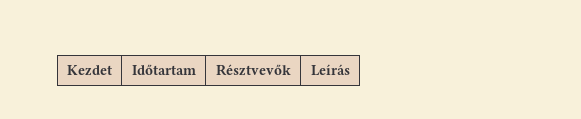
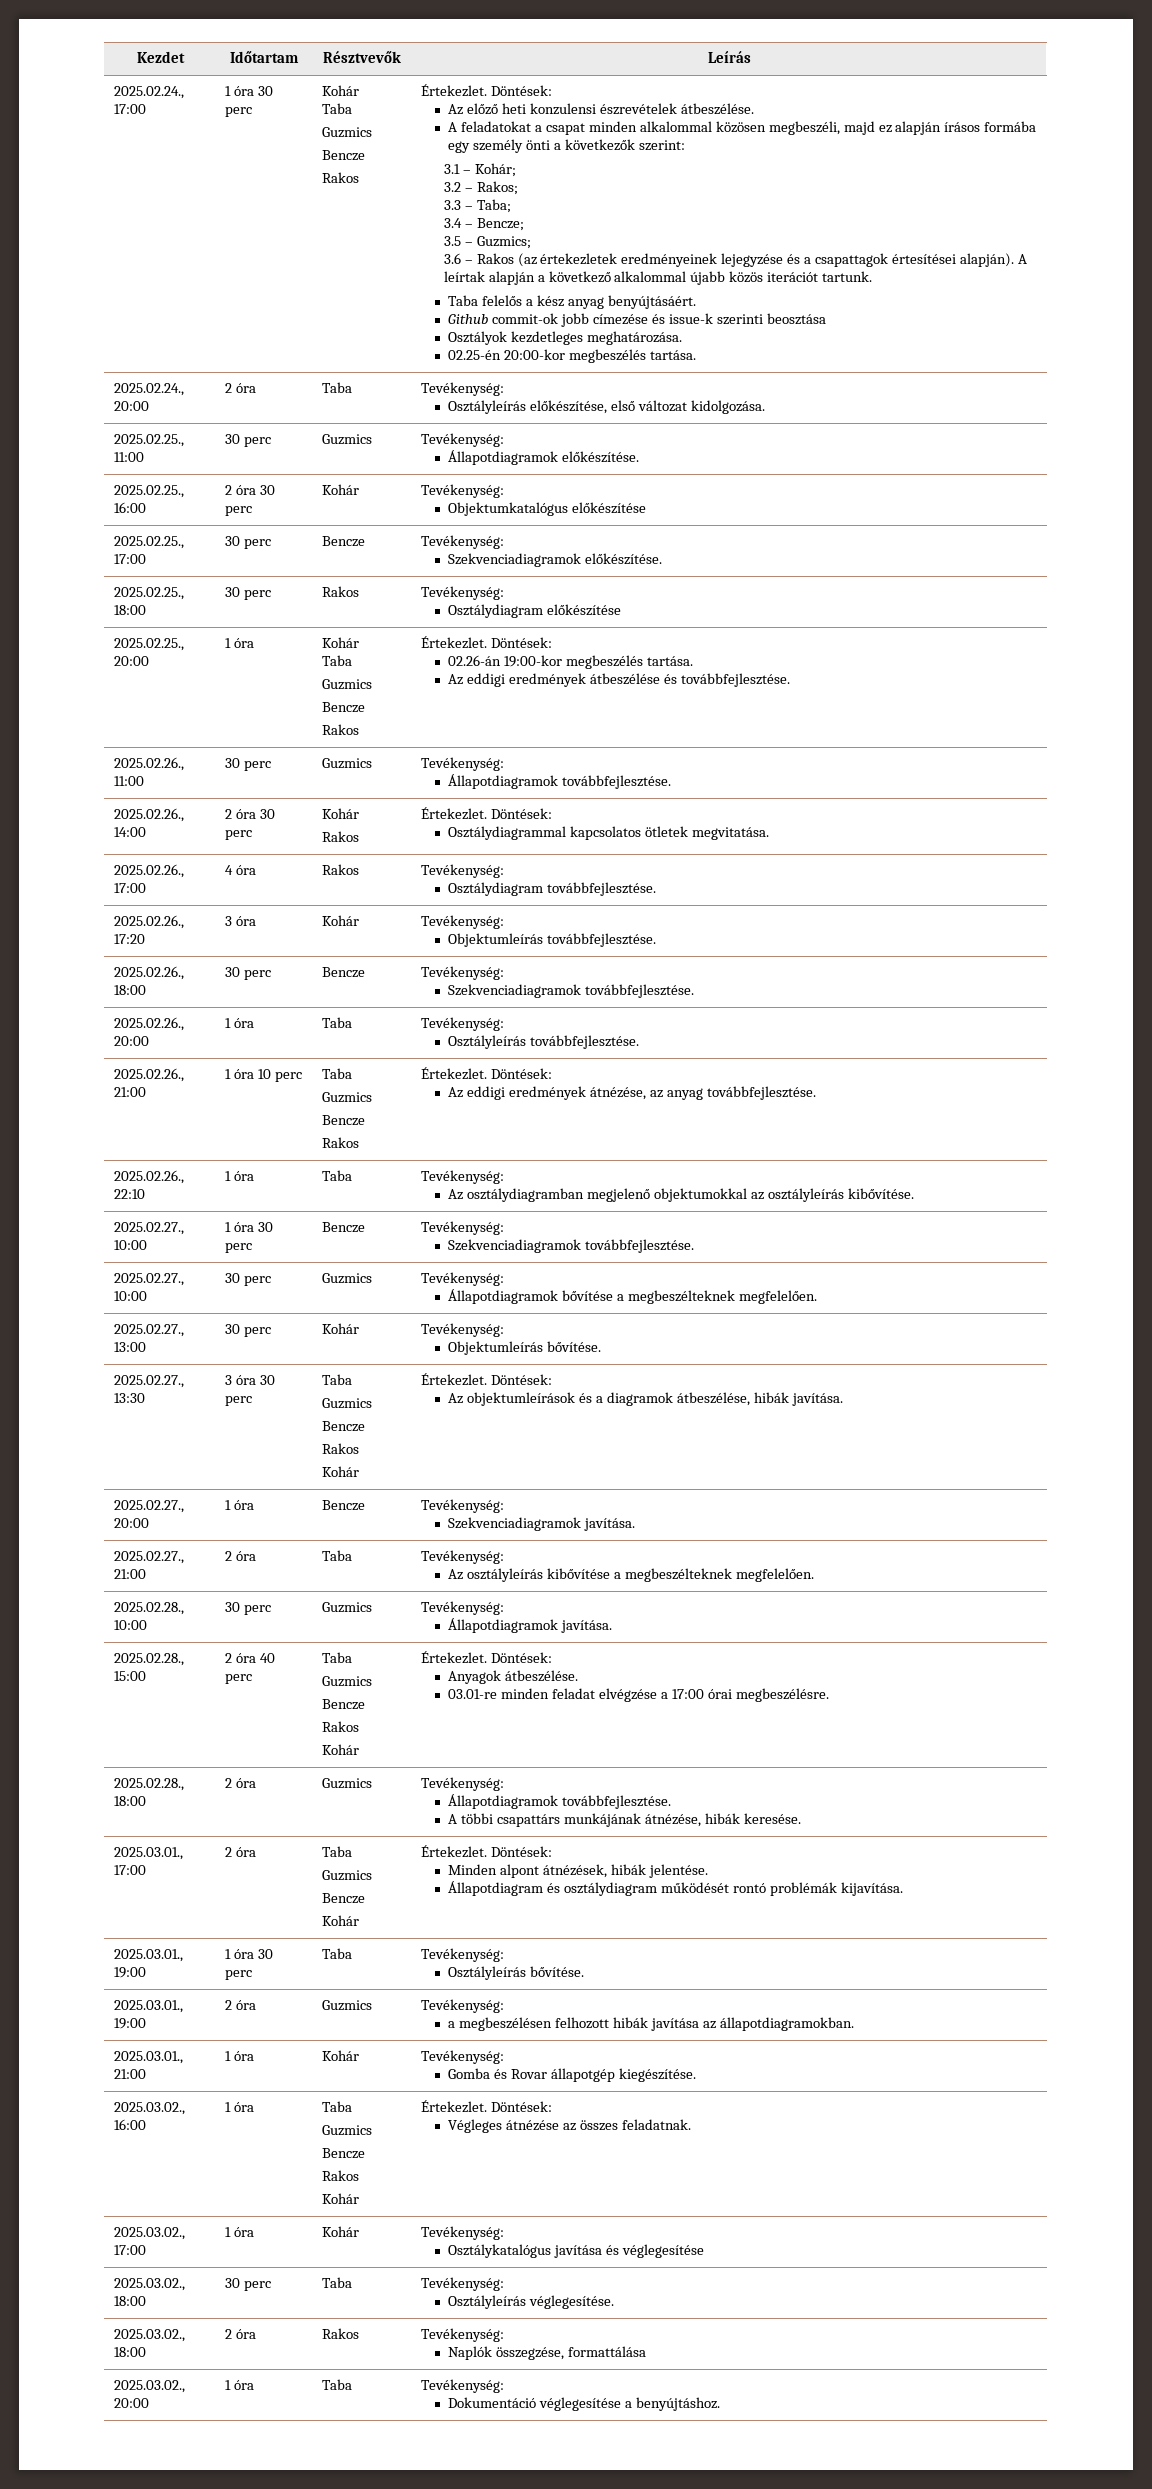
+ 2025.02.24., 17:00 | 1 óra 30 perc | Kohár
+ Taba
+ Guzmics
+ Bencze
+ Rakos | Értekezlet. Döntések:
+ Az előző heti konzulensi észrevételek átbeszélése.
+ A feladatokat a csapat minden alkalommal közösen megbeszéli, majd ez alapján írásos formába egy személy önti a következők szerint:
+ 3.1 – Kohár;
+ 3.2 – Rakos;
+ 3.3 – Taba;
+ 3.4 – Bencze;
+ 3.5 – Guzmics;
+ 3.6 – Rakos (az értekezletek eredményeinek lejegyzése és a csapattagok értesítései alapján). A leírtak alapján a következő alkalommal újabb közös iterációt tartunk.
+ Taba felelős a kész anyag benyújtásáért.
+ Github commit-ok jobb címezése és issue-k szerinti beosztása
+ Osztályok kezdetleges meghatározása.
+ 02.25-én 20:00-kor megbeszélés tartása.
+ 2025.02.24., 20:00 | 2 óra | Taba | Tevékenység:
+ Osztályleírás előkészítése, első változat kidolgozása.
+ 2025.02.25., 11:00 | 30 perc | Guzmics | Tevékenység:
+ Állapotdiagramok előkészítése.
+ 2025.02.25., 16:00 | 2 óra 30 perc | Kohár | Tevékenység:
+ Objektumkatalógus előkészítése
+ 2025.02.25., 17:00 | 30 perc | Bencze | Tevékenység:
+ Szekvenciadiagramok előkészítése.
+ 2025.02.25., 18:00 | 30 perc | Rakos | Tevékenység:
+ Osztálydiagram előkészítése
+ 2025.02.25., 20:00 | 1 óra | Kohár
+ Taba
+ Guzmics
+ Bencze
+ Rakos | Értekezlet. Döntések:
+ 02.26-án 19:00-kor megbeszélés tartása.
+ Az eddigi eredmények átbeszélése és továbbfejlesztése.
+ 2025.02.26., 11:00 | 30 perc | Guzmics | Tevékenység:
+ Állapotdiagramok továbbfejlesztése.
+ 2025.02.26., 14:00 | 2 óra 30 perc | Kohár
+ Rakos | Értekezlet. Döntések:
+ Osztálydiagrammal kapcsolatos ötletek megvitatása.
+ 2025.02.26., 17:00 | 4 óra | Rakos | Tevékenység:
+ Osztálydiagram továbbfejlesztése.
+ 2025.02.26., 17:20 | 3 óra | Kohár | Tevékenység:
+ Objektumleírás továbbfejlesztése.
+ 2025.02.26., 18:00 | 30 perc | Bencze | Tevékenység:
+ Szekvenciadiagramok továbbfejlesztése.
+ 2025.02.26., 20:00 | 1 óra | Taba | Tevékenység:
+ Osztályleírás továbbfejlesztése.
+ 2025.02.26., 21:00 | 1 óra 10 perc | Taba
+ Guzmics
+ Bencze
+ Rakos | Értekezlet. Döntések:
+ Az eddigi eredmények átnézése, az anyag továbbfejlesztése.
+ 2025.02.26., 22:10 | 1 óra | Taba | Tevékenység:
+ Az osztálydiagramban megjelenő objektumokkal az osztályleírás kibővítése.
+ 2025.02.27., 10:00 | 1 óra 30 perc | Bencze | Tevékenység:
+ Szekvenciadiagramok továbbfejlesztése.
+ 2025.02.27., 10:00 | 30 perc | Guzmics | Tevékenység:
+ Állapotdiagramok bővítése a megbeszélteknek megfelelően.
+ 2025.02.27., 13:00 | 30 perc | Kohár | Tevékenység:
+ Objektumleírás bővítése.
+ 2025.02.27., 13:30 | 3 óra 30 perc | Taba
+ Guzmics
+ Bencze
+ Rakos
+ Kohár | Értekezlet. Döntések:
+ Az objektumleírások és a diagramok átbeszélése, hibák javítása.
+ 2025.02.27., 20:00 | 1 óra | Bencze | Tevékenység:
+ Szekvenciadiagramok javítása.
+ 2025.02.27., 21:00 | 2 óra | Taba | Tevékenység:
+ Az osztályleírás kibővítése a megbeszélteknek megfelelően.
+ 2025.02.28., 10:00 | 30 perc | Guzmics | Tevékenység:
+ Állapotdiagramok javítása.
+ 2025.02.28., 15:00 | 2 óra 40 perc | Taba
+ Guzmics
+ Bencze
+ Rakos
+ Kohár | Értekezlet. Döntések:
+ Anyagok átbeszélése.
+ 03.01-re minden feladat elvégzése a 17:00 órai megbeszélésre.
+ 2025.02.28., 18:00 | 2 óra | Guzmics | Tevékenység:
+ Állapotdiagramok továbbfejlesztése.
+ A többi csapattárs munkájának átnézése, hibák keresése.
+ 2025.03.01., 17:00 | 2 óra | Taba
+ Guzmics
+ Bencze
+ Kohár | Értekezlet. Döntések:
+ Minden alpont átnézések, hibák jelentése.
+ Állapotdiagram és osztálydiagram működését rontó problémák kijavítása.
+ 2025.03.01., 19:00 | 1 óra 30 perc | Taba | Tevékenység:
+ Osztályleírás bővítése.
+ 2025.03.01., 19:00 | 2 óra | Guzmics | Tevékenység:
+ a megbeszélésen felhozott hibák javítása az állapotdiagramokban.
+ 2025.03.01., 21:00 | 1 óra | Kohár | Tevékenység:
+ Gomba és Rovar állapotgép kiegészítése.
+ 2025.03.02., 16:00 | 1 óra | Taba
+ Guzmics
+ Bencze
+ Rakos
+ Kohár | Értekezlet. Döntések:
+ Végleges átnézése az összes feladatnak.
+ 2025.03.02., 17:00 | 1 óra | Kohár | Tevékenység:
+ Osztálykatalógus javítása és véglegesítése
+ 2025.03.02., 18:00 | 30 perc | Taba | Tevékenység:
+ Osztályleírás véglegesítése.
+ 2025.03.02., 18:00 | 2 óra | Rakos | Tevékenység:
+ Naplók összegzése, formattálása
+ 2025.03.02., 20:00 | 1 óra | Taba | Tevékenység:
+ Dokumentáció véglegesítése a benyújtáshoz.

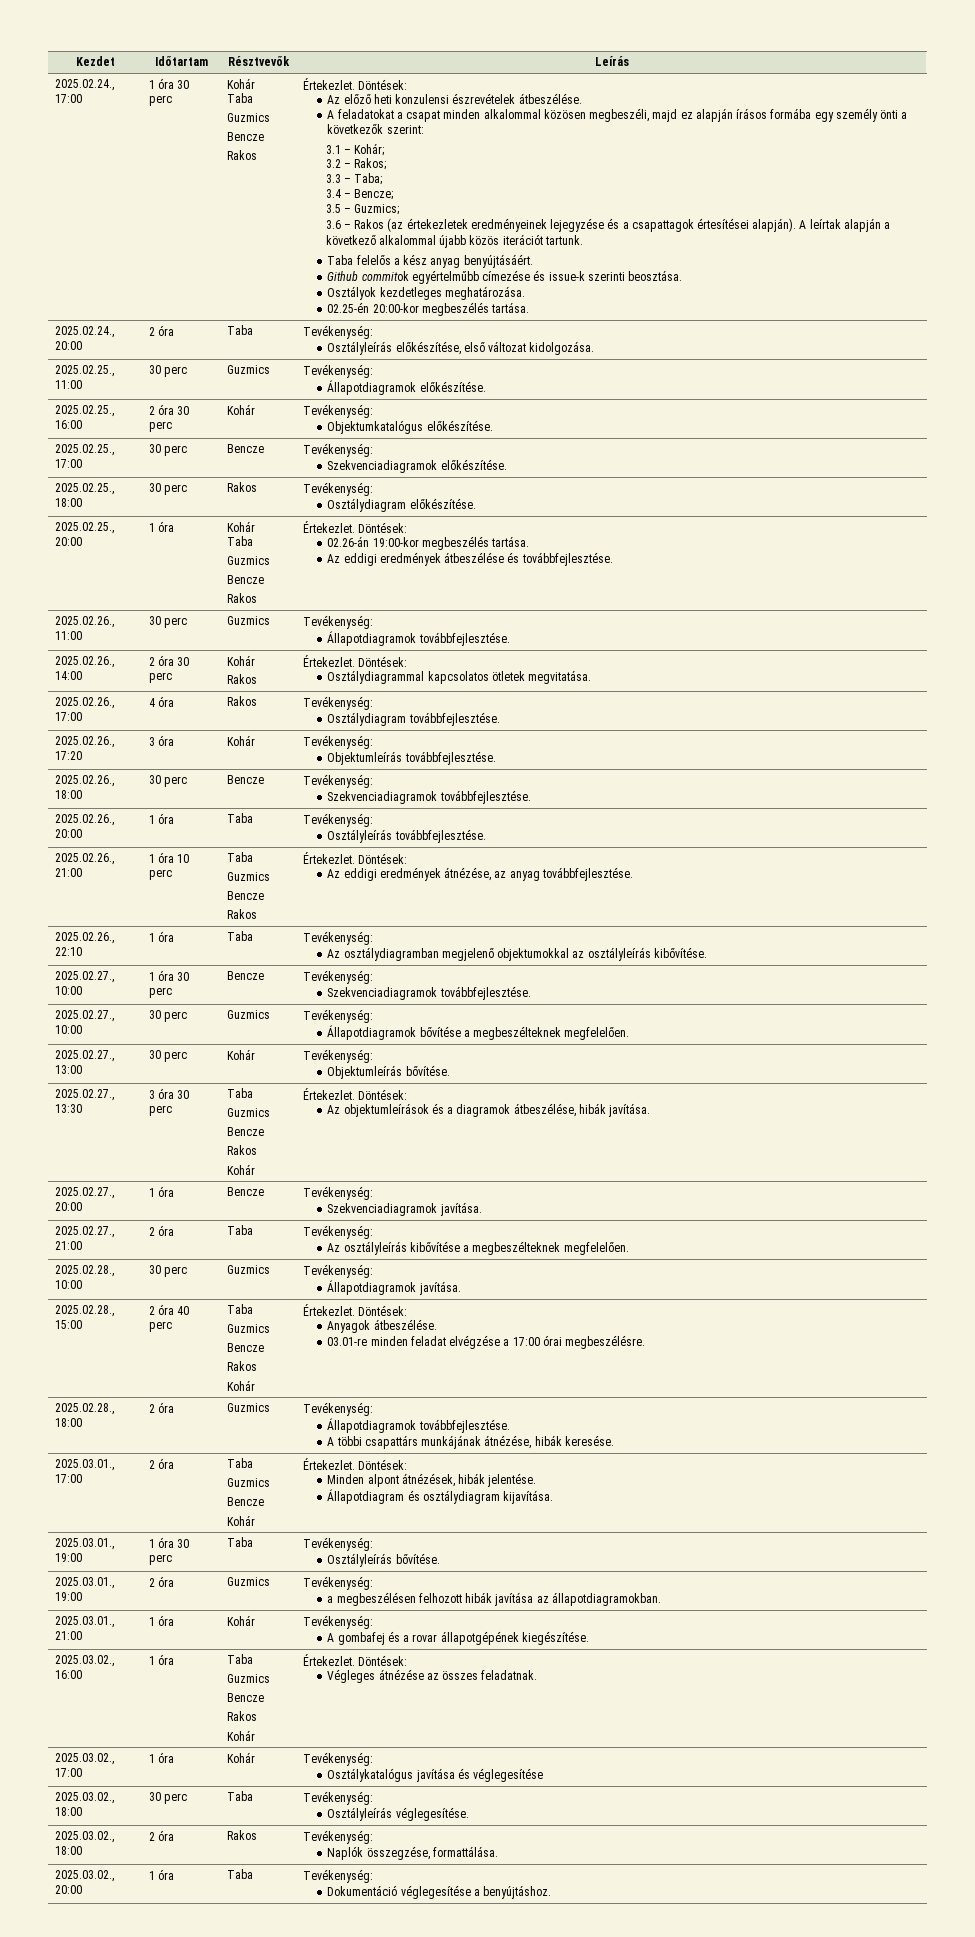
- Github commit-ok jobb címezése és issue-k szerinti beosztása
+ Github commitok egyértelműbb címezése és issue-k szerinti beosztása.
  2025.02.25., 16:00 | 2 óra 30 perc | Kohár | Tevékenység:
- Objektumkatalógus előkészítése
+ Objektumkatalógus előkészítése.
  2025.02.25., 18:00 | 30 perc | Rakos | Tevékenység:
- Osztálydiagram előkészítése
+ Osztálydiagram előkészítése.
  2025.03.01., 17:00 | 2 óra | Taba
  Guzmics
  Bencze
  Kohár | Értekezlet. Döntések:
  Minden alpont átnézések, hibák jelentése.
- Állapotdiagram és osztálydiagram működését rontó problémák kijavítása.
+ Állapotdiagram és osztálydiagram kijavítása.
  2025.03.01., 21:00 | 1 óra | Kohár | Tevékenység:
- Gomba és Rovar állapotgép kiegészítése.
+ A gombafej és a rovar állapotgépének kiegészítése.
  2025.03.02., 18:00 | 2 óra | Rakos | Tevékenység:
- Naplók összegzése, formattálása
+ Naplók összegzése, formattálása.

